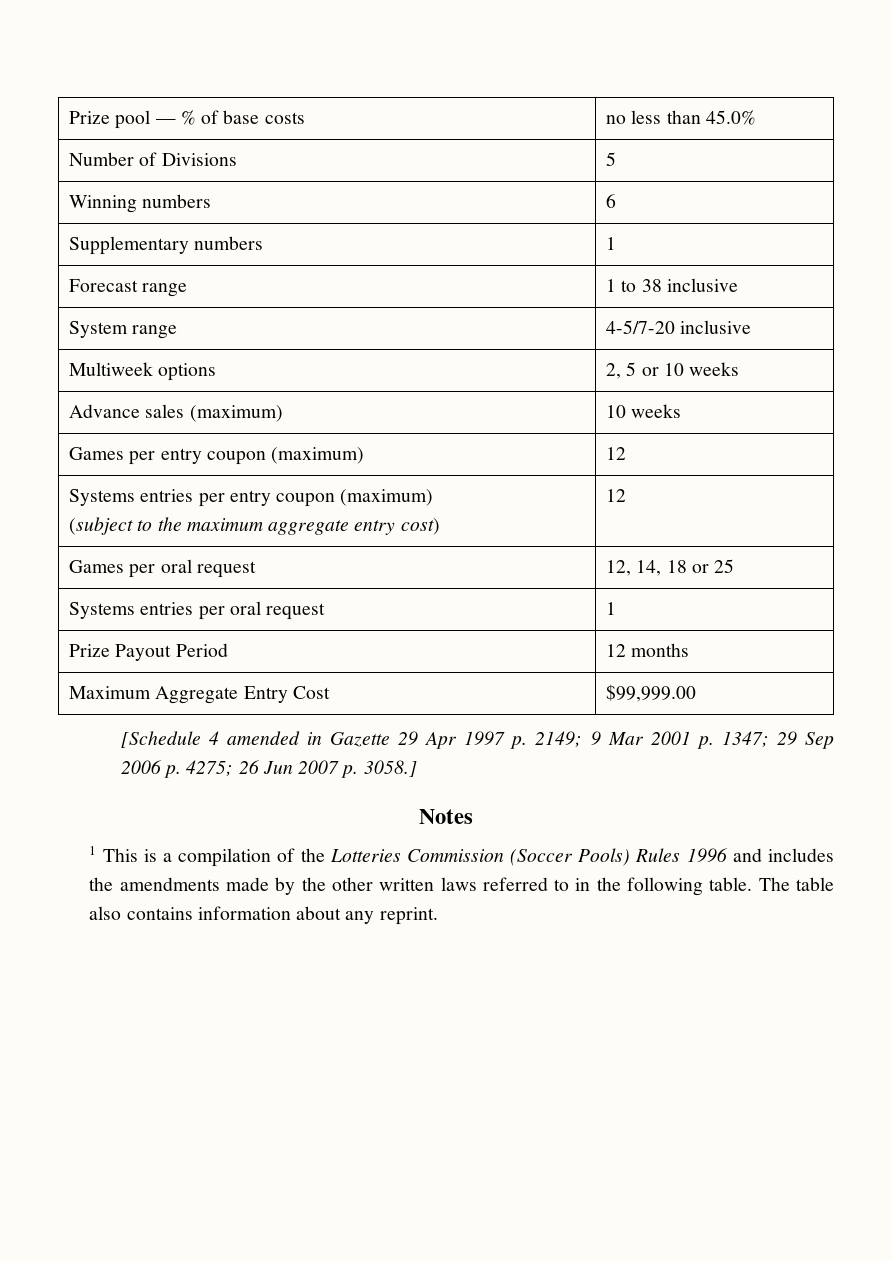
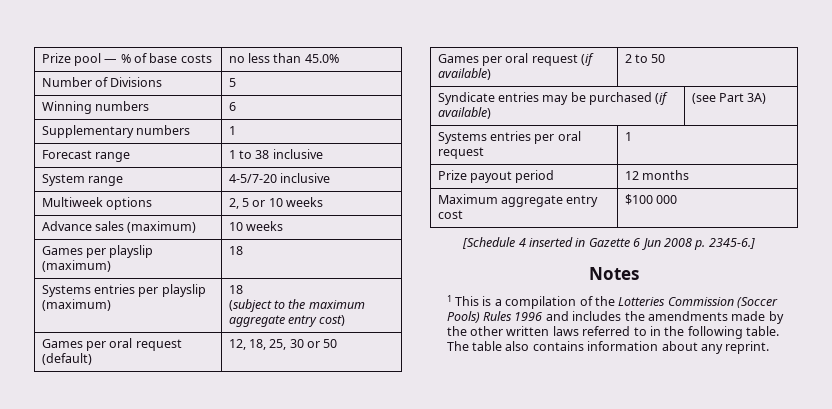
- Games per entry coupon (maximum) | 12
- Systems entries per entry coupon (maximum)
- (subject to the maximum aggregate entry cost) | 12
- Games per oral request | 12, 14, 18 or 25
+ Games per playslip (maximum) | 18
+ Systems entries per playslip (maximum) | 18
+ (subject to the maximum aggregate entry cost)
+ Games per oral request (default) | 12, 18, 25, 30 or 50
+ Games per oral request (if available) | 2 to 50
+ Syndicate entries may be purchased (if available) | (see Part 3A)
- Prize Payout Period | 12 months
+ Prize payout period | 12 months
- Maximum Aggregate Entry Cost | $99,999.00
+ Maximum aggregate entry cost | $100 000
- [Schedule 4 amended in Gazette 29 Apr 1997 p. 2149; 9 Mar 2001 p. 1347; 29 Sep 2006 p. 4275; 26 Jun 2007 p. 3058.]
+ [Schedule 4 inserted in Gazette 6 Jun 2008 p. 2345-6.]

